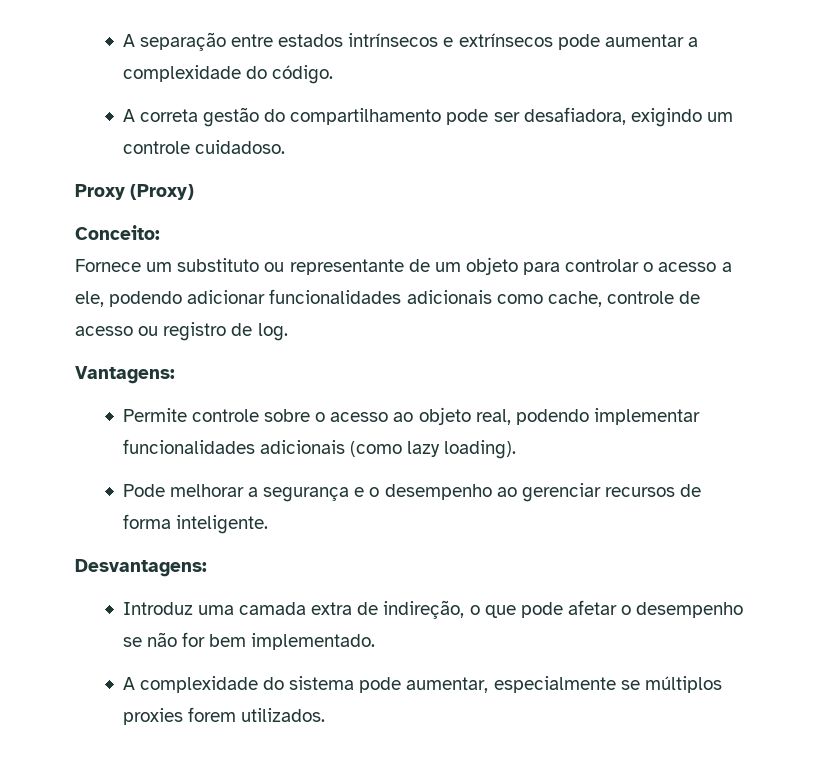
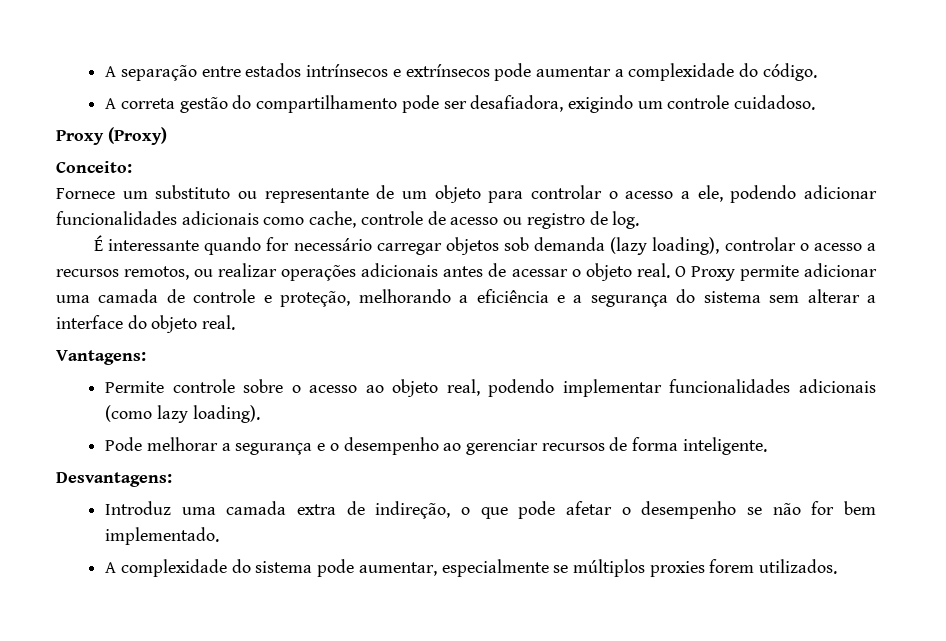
+ É interessante quando for necessário carregar objetos sob demanda (lazy loading), controlar o acesso a recursos remotos, ou realizar operações adicionais antes de acessar o objeto real. O Proxy permite adicionar uma camada de controle e proteção, melhorando a eficiência e a segurança do sistema sem alterar a interface do objeto real.

